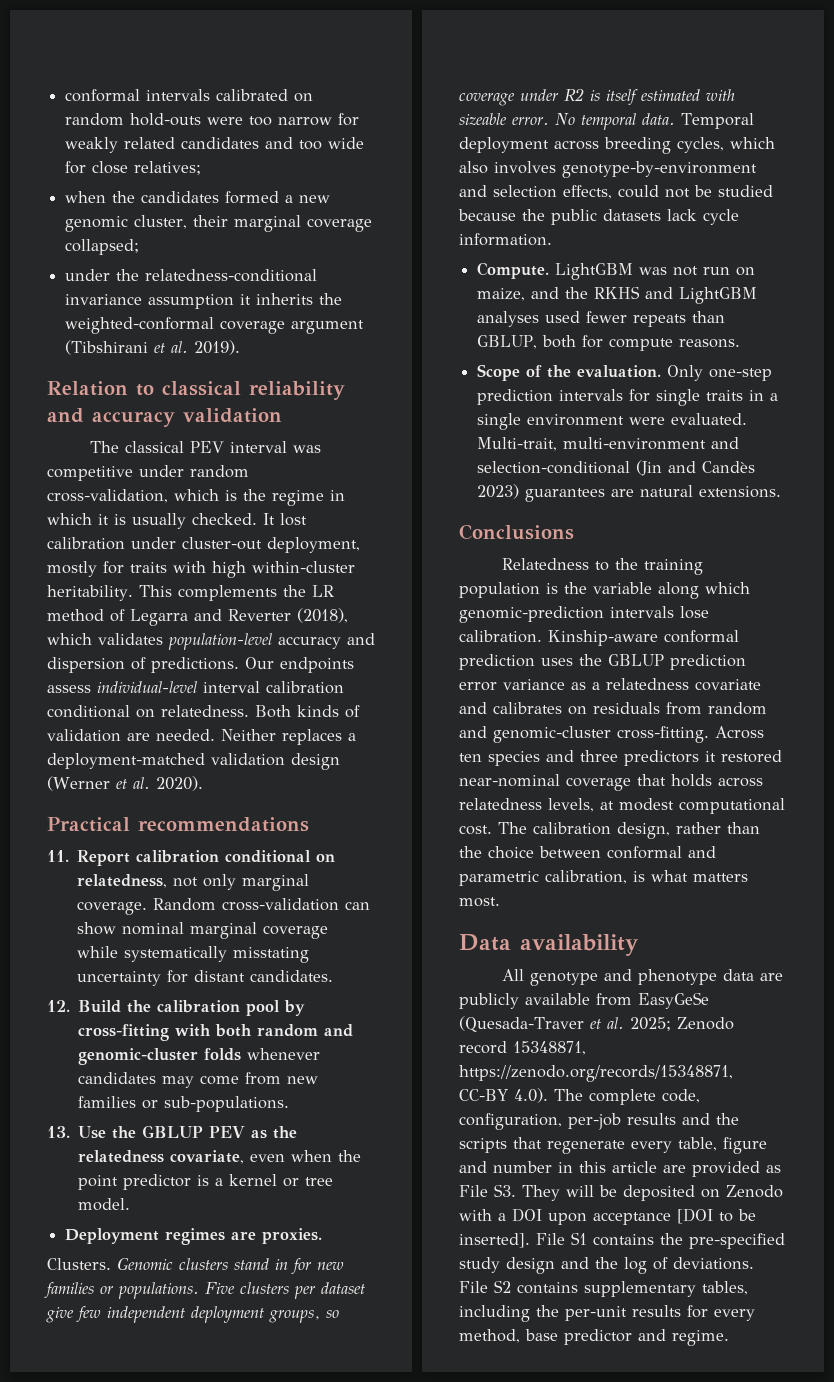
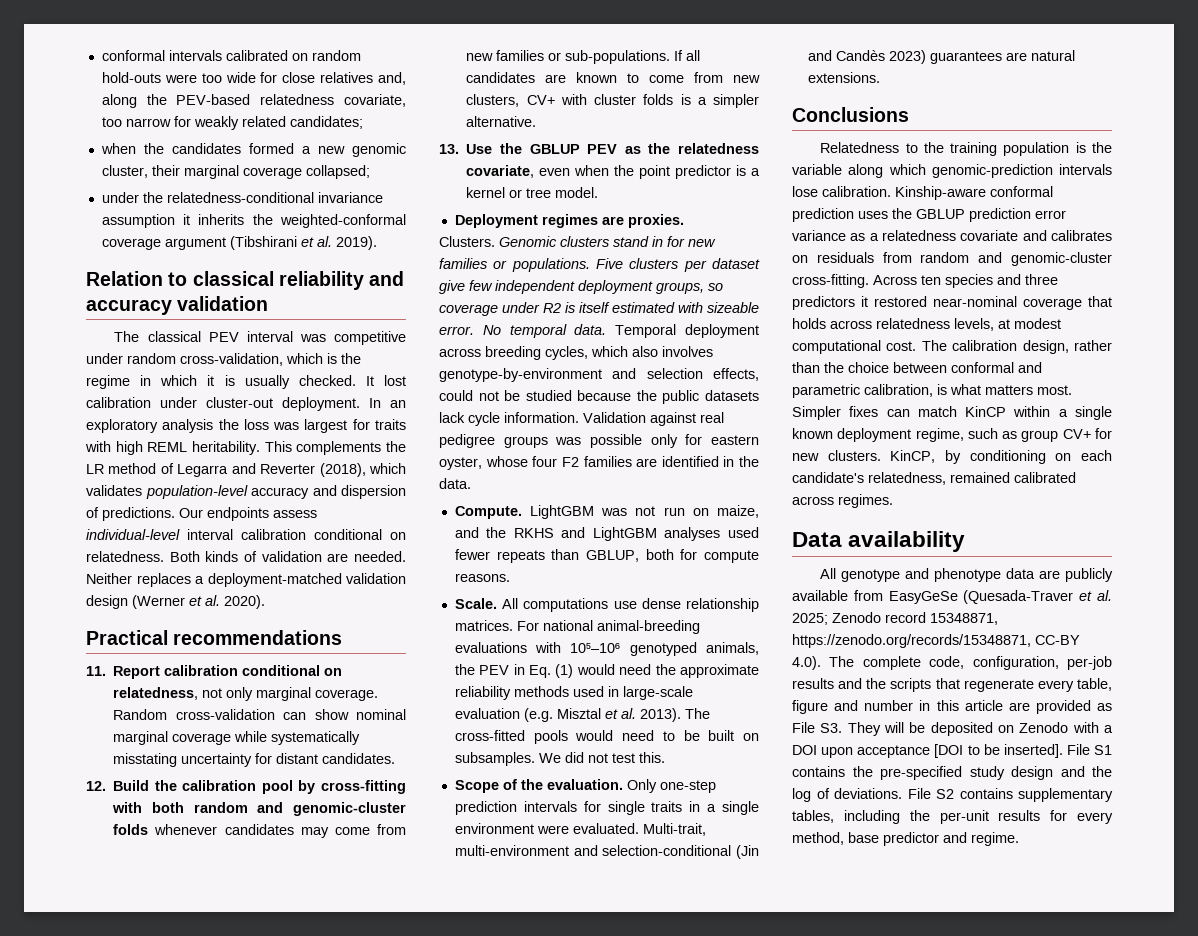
- conformal intervals calibrated on random hold-outs were too narrow for weakly related candidates and too wide for close relatives;
+ conformal intervals calibrated on random hold-outs were too wide for close relatives and, along the PEV-based relatedness covariate, too narrow for weakly related candidates;
- It lost calibration under cluster-out deployment, mostly for traits with high within-cluster heritability.
+ It lost calibration under cluster-out deployment. In an exploratory analysis the loss was largest for traits with high REML heritability.
+ If all candidates are known to come from new clusters, CV+ with cluster folds is a simpler alternative.
+ Validation against real pedigree groups was possible only for eastern oyster, whose four F2 families are identified in the data.
+ Scale. All computations use dense relationship matrices. For national animal-breeding evaluations with 10⁵–10⁶ genotyped animals, the PEV in Eq. (1) would need the approximate reliability methods used in large-scale evaluation (e.g. Misztal et al. 2013). The cross-fitted pools would need to be built on subsamples. We did not test this.
+ Simpler fixes can match KinCP within a single known deployment regime, such as group CV+ for new clusters. KinCP, by conditioning on each candidate's relatedness, remained calibrated across regimes.

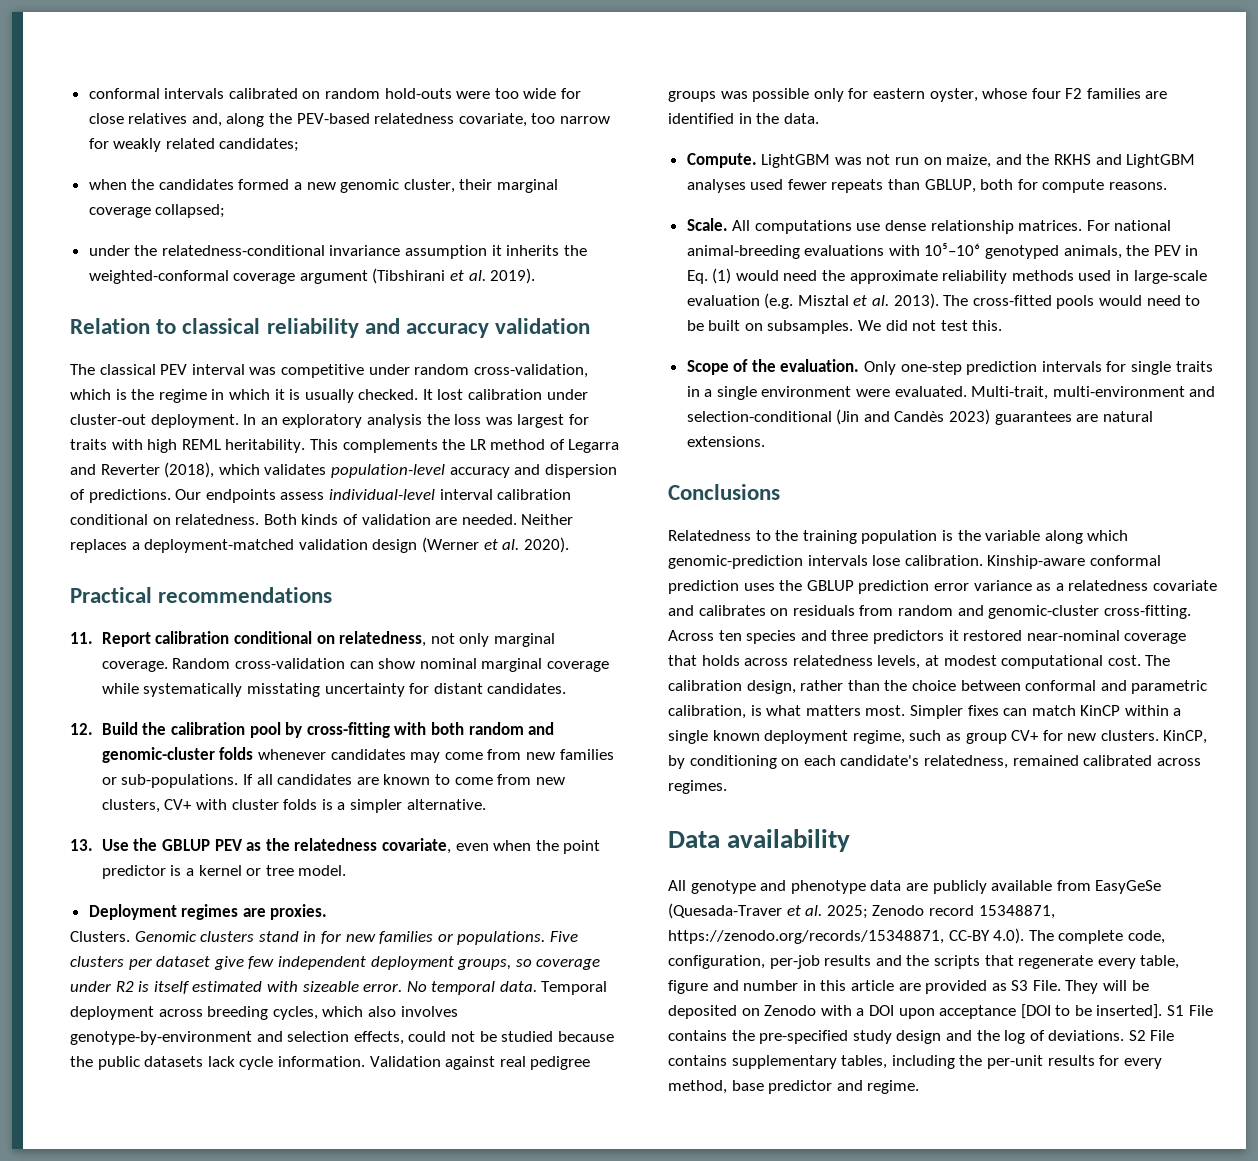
- All genotype and phenotype data are publicly available from EasyGeSe (Quesada-Traver et al. 2025; Zenodo record 15348871, https://zenodo.org/records/15348871, CC-BY 4.0). The complete code, configuration, per-job results and the scripts that regenerate every table, figure and number in this article are provided as File S3. They will be deposited on Zenodo with a DOI upon acceptance [DOI to be inserted].
+ All genotype and phenotype data are publicly available from EasyGeSe (Quesada-Traver et al. 2025; Zenodo record 15348871, https://zenodo.org/records/15348871, CC-BY 4.0). The complete code, configuration, per-job results and the scripts that regenerate every table, figure and number in this article are provided as S3 File. They will be deposited on Zenodo with a DOI upon acceptance [DOI to be inserted].
- File S1 contains the pre-specified study design and the log of deviations.
+ S1 File contains the pre-specified study design and the log of deviations.
- File S2 contains supplementary tables, including the per-unit results for every method, base predictor and regime.
+ S2 File contains supplementary tables, including the per-unit results for every method, base predictor and regime.

